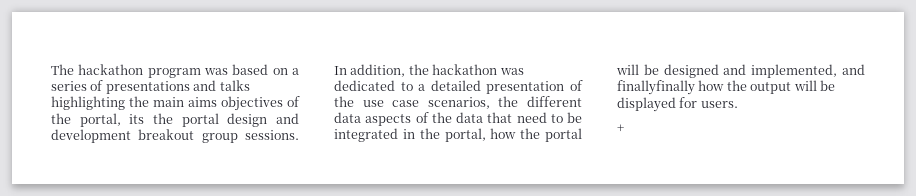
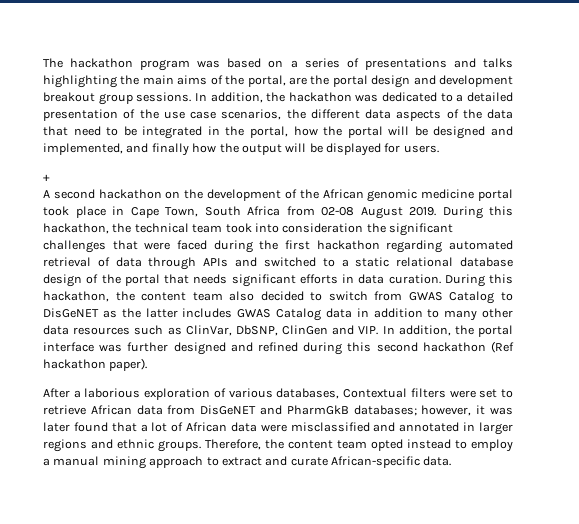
- The hackathon program was based on a series of presentations and talks highlighting the main aims objectives of the portal, its the portal design and development breakout group sessions.
+ The hackathon program was based on a series of presentations and talks highlighting the main aims of the portal, are the portal design and development breakout group sessions.
- In addition, the hackathon was dedicated to a detailed presentation of the use case scenarios, the different data aspects of the data that need to be integrated in the portal, how the portal will be designed and implemented, and finallyfinally how the output will be displayed for users.
+ In addition, the hackathon was dedicated to a detailed presentation of the use case scenarios, the different data aspects of the data that need to be integrated in the portal, how the portal will be designed and implemented, and finally how the output will be displayed for users.
+ A second hackathon on the development of the African genomic medicine portal took place in Cape Town, South Africa from 02-08 August 2019. During this hackathon, the technical team took into consideration the significant challenges that were faced during the first hackathon regarding automated retrieval of data through APIs and switched to a static relational database design of the portal that needs significant efforts in data curation. During this hackathon, the content team also decided to switch from GWAS Catalog to DisGeNET as the latter includes GWAS Catalog data in addition to many other data resources such as ClinVar, DbSNP, ClinGen and VIP. In addition, the portal interface was further designed and refined during this second hackathon (Ref hackathon paper).
+ After a laborious exploration of various databases, Contextual filters were set to retrieve African data from DisGeNET and PharmGkB databases; however, it was later found that a lot of African data were misclassified and annotated in larger regions and ethnic groups. Therefore, the content team opted instead to employ a manual mining approach to extract and curate African-specific data.

